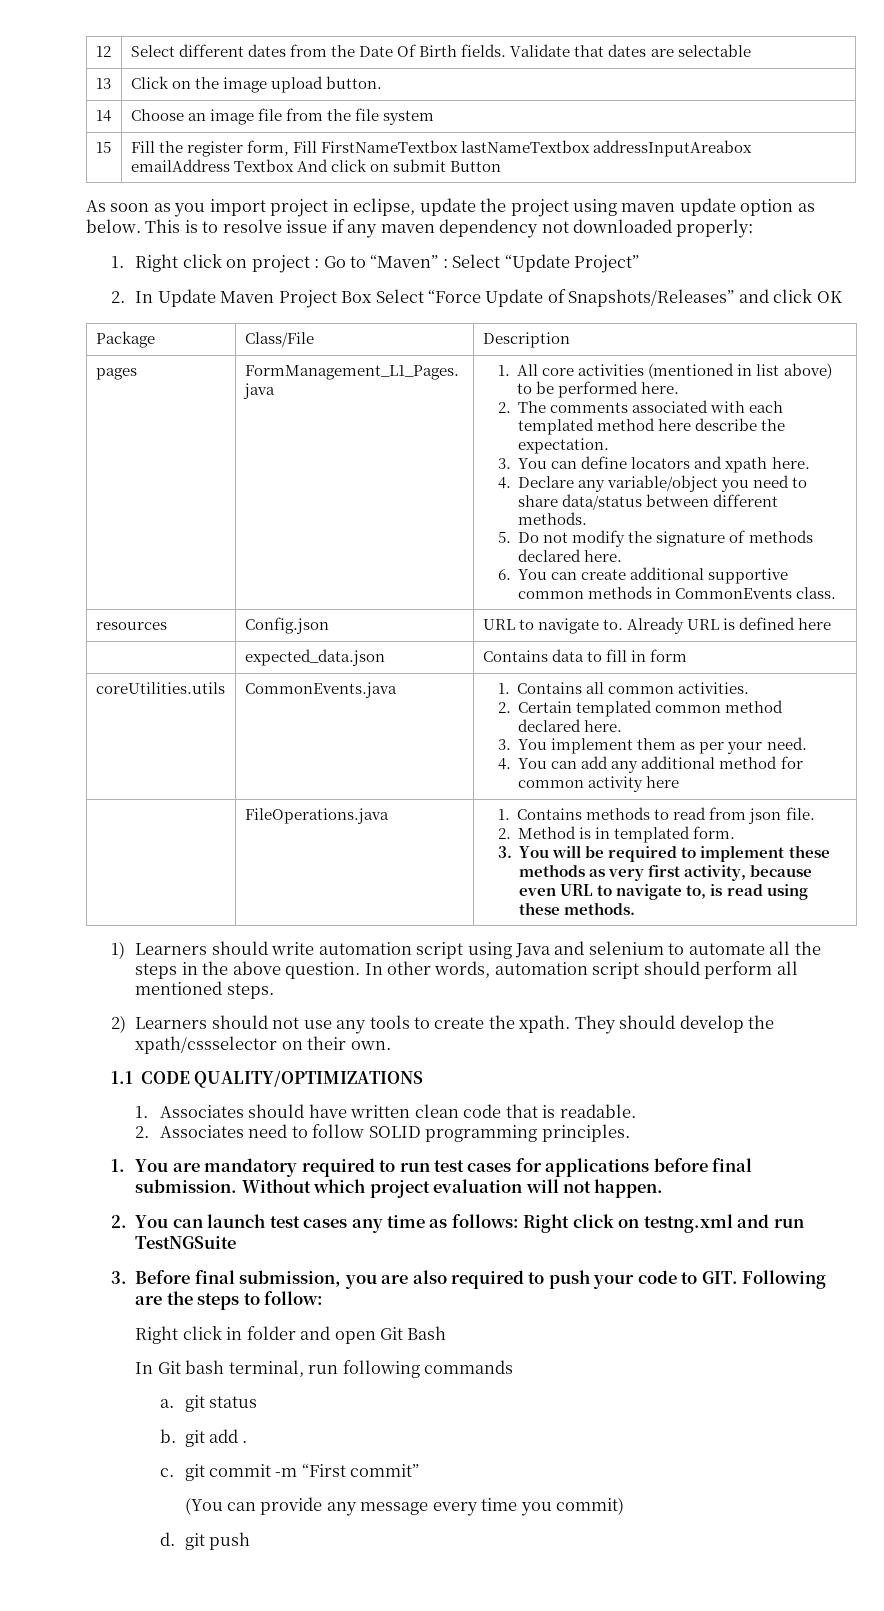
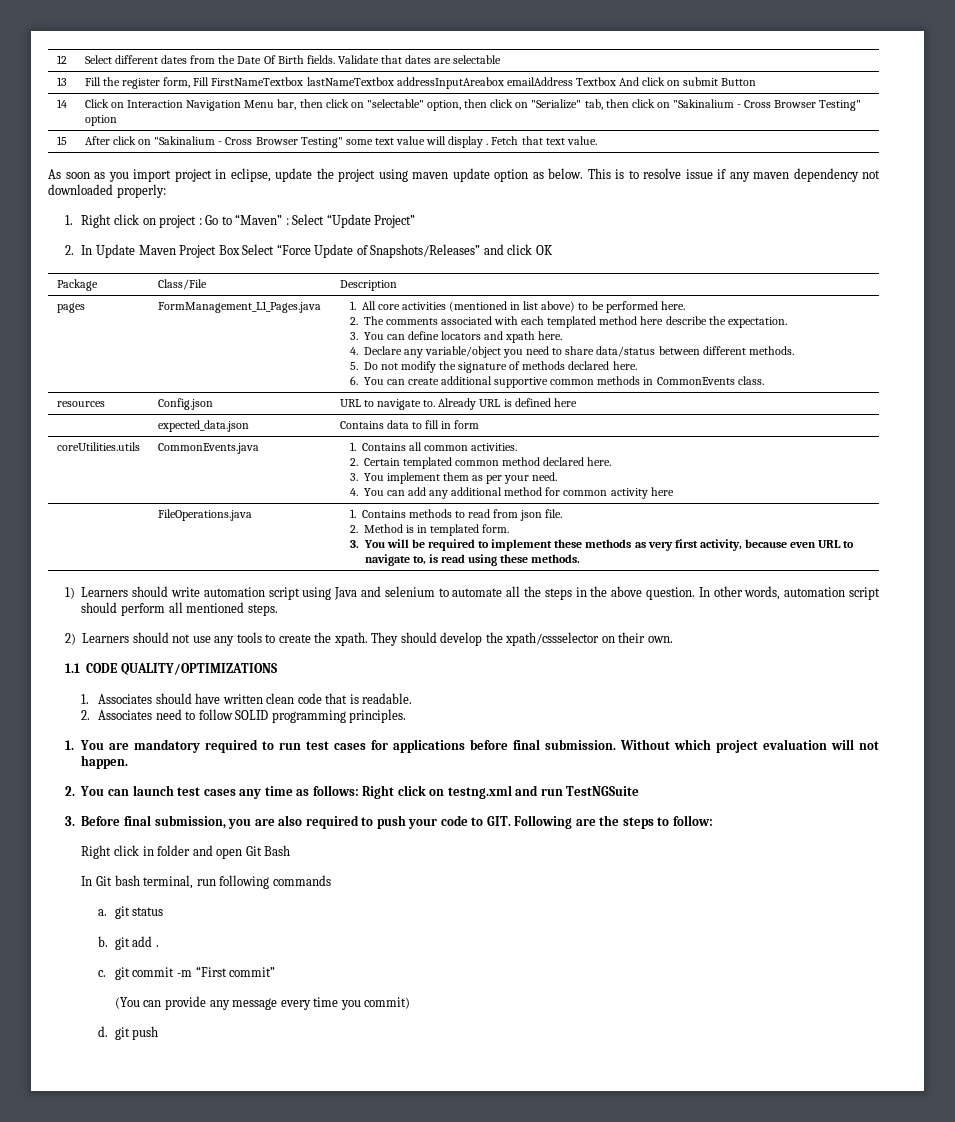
- 13 | Click on the image upload button.
- 14 | Choose an image file from the file system
- 15 | Fill the register form, Fill FirstNameTextbox lastNameTextbox addressInputAreabox emailAddress Textbox And click on submit Button
+ 13 | Fill the register form, Fill FirstNameTextbox lastNameTextbox addressInputAreabox emailAddress Textbox And click on submit Button
+ 14 | Click on Interaction Navigation Menu bar, then click on "selectable" option, then click on "Serialize" tab, then click on "Sakinalium - Cross Browser Testing" option
+ 15 | After click on "Sakinalium - Cross Browser Testing" some text value will display . Fetch that text value.

